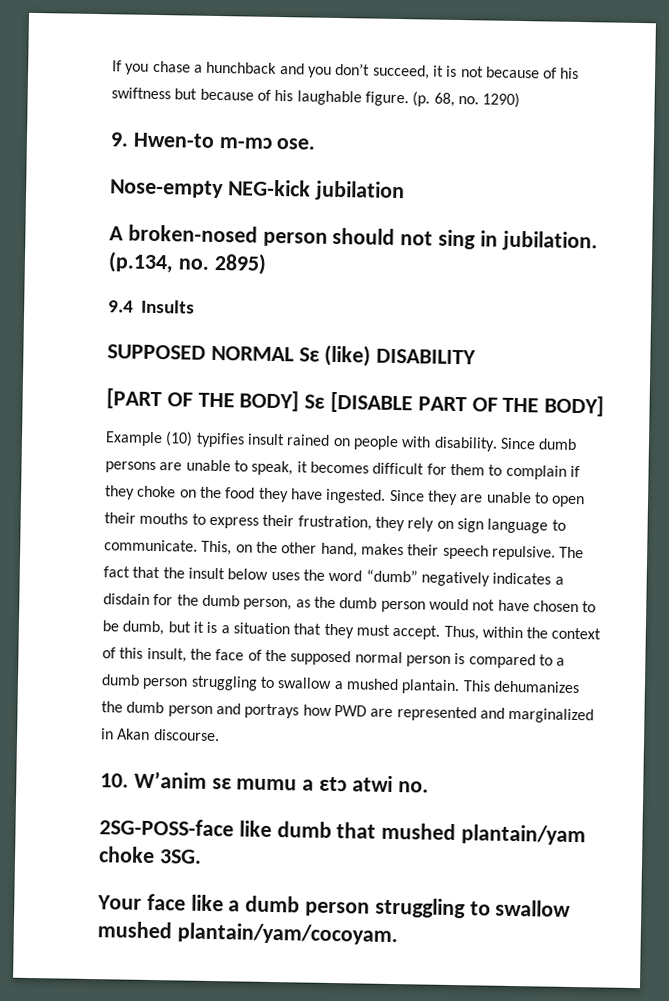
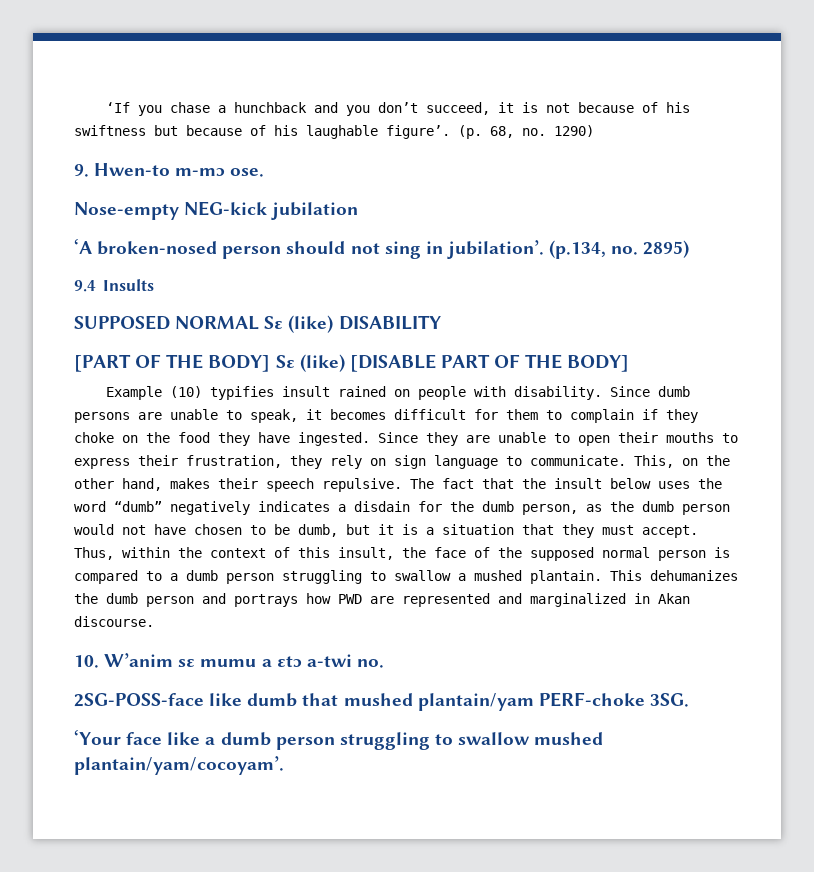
- If you chase a hunchback and you don’t succeed, it is not because of his swiftness but because of his laughable figure.
+ ‘If you chase a hunchback and you don’t succeed, it is not because of his swiftness but because of his laughable figure’.
- A broken-nosed person should not sing in jubilation.
+ ‘A broken-nosed person should not sing in jubilation’.
- [PART OF THE BODY] Sε [DISABLE PART OF THE BODY]
+ [PART OF THE BODY] Sε (like) [DISABLE PART OF THE BODY]
- 10. W’anim sε mumu a εtɔ atwi no.
+ 10. W’anim sε mumu a εtɔ a-twi no.
- 2SG-POSS-face like dumb that mushed plantain/yam choke 3SG.
+ 2SG-POSS-face like dumb that mushed plantain/yam PERF-choke 3SG.
- Your face like a dumb person struggling to swallow mushed plantain/yam/cocoyam.
+ ‘Your face like a dumb person struggling to swallow mushed plantain/yam/cocoyam’.

